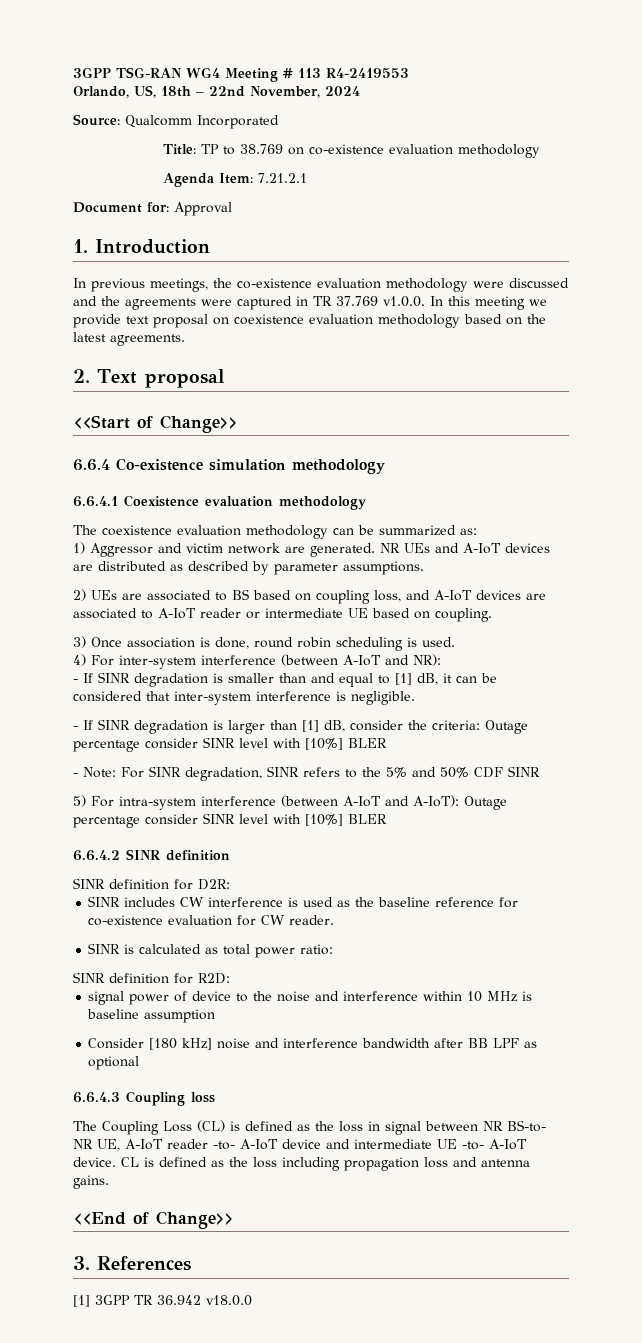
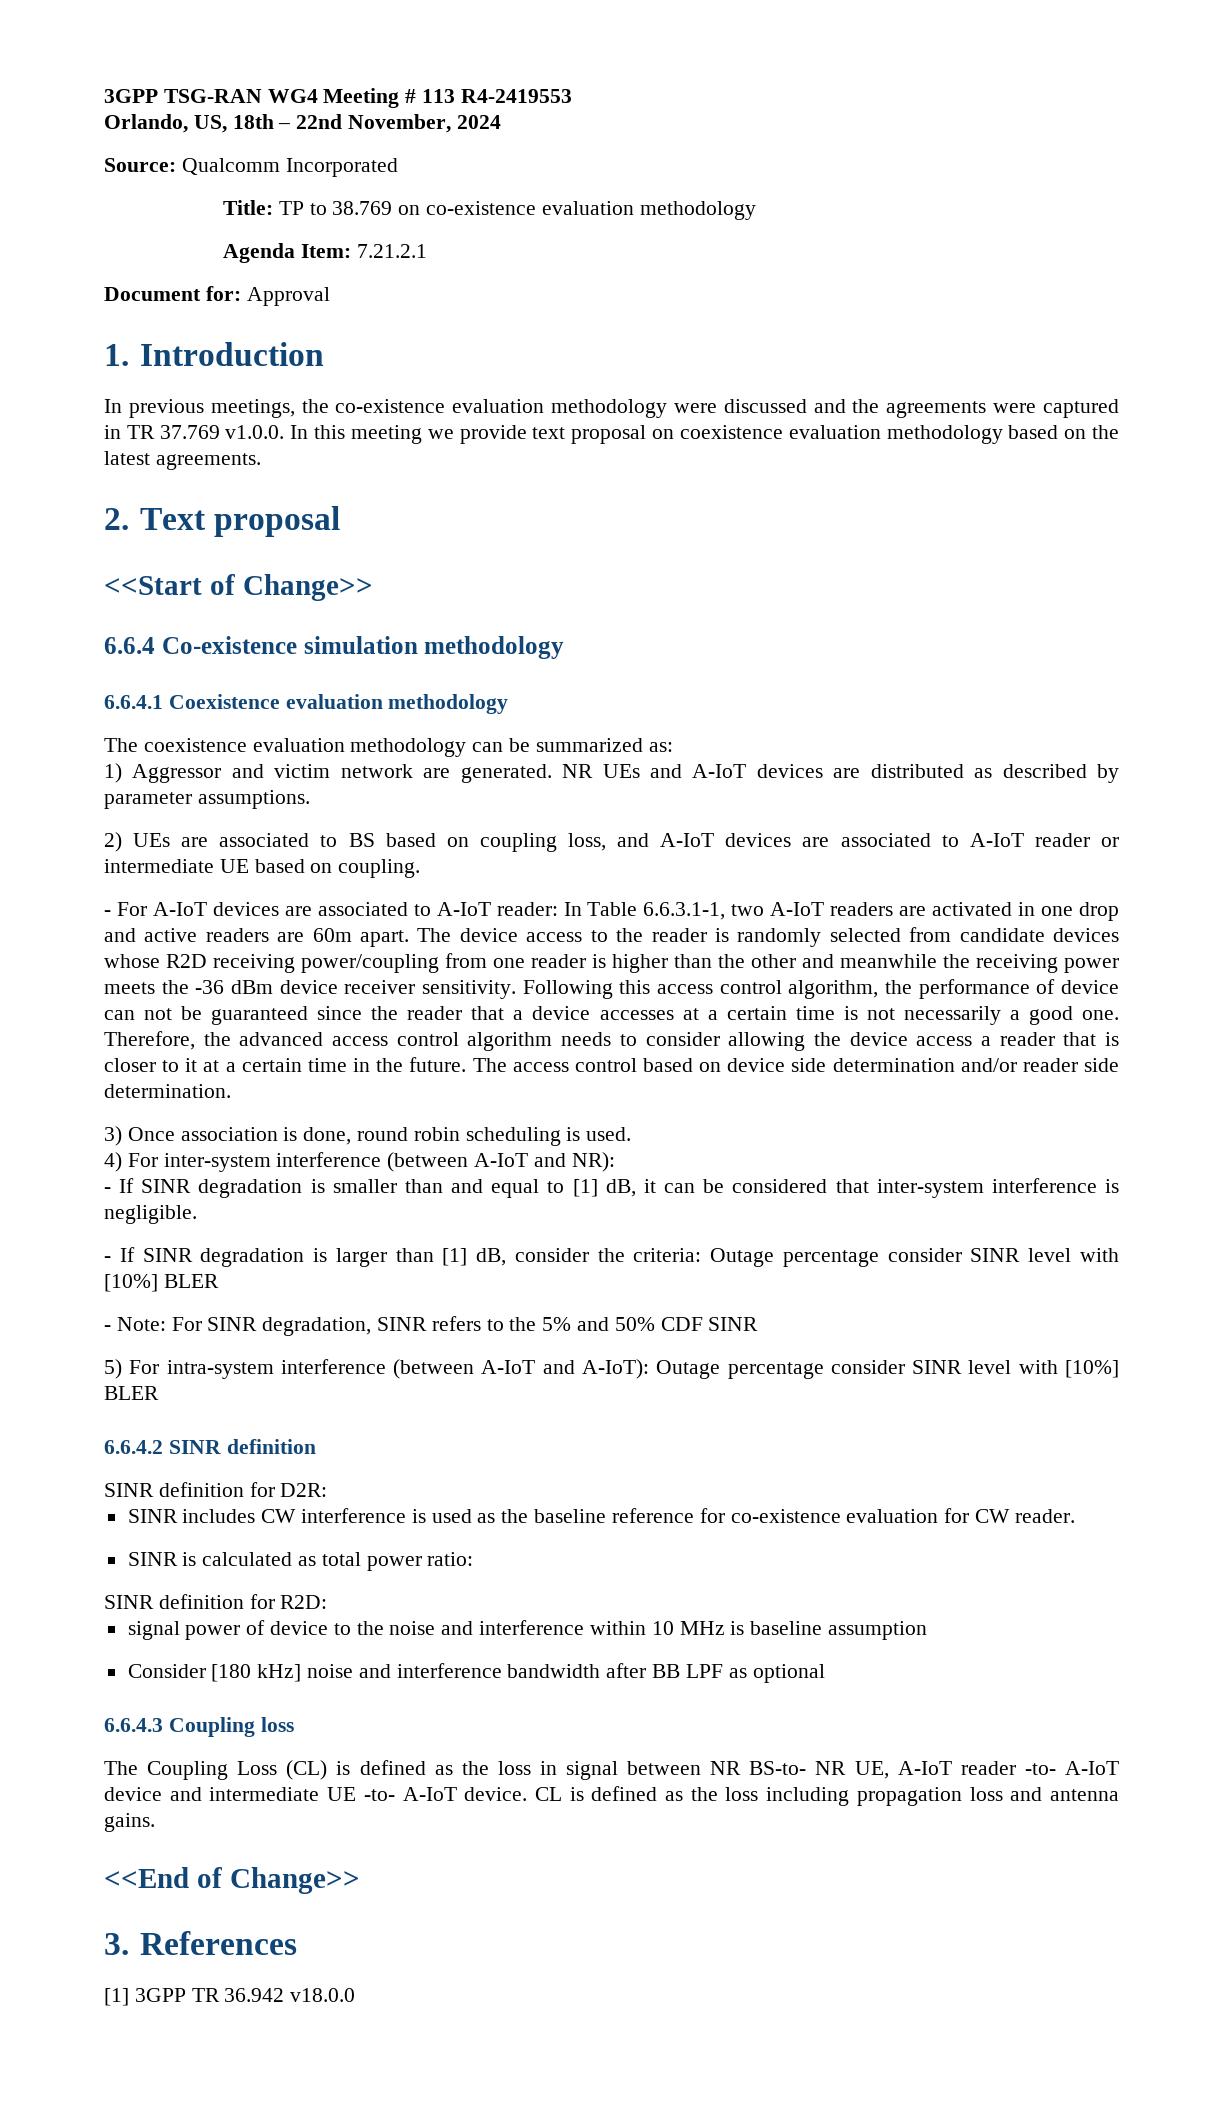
+ - For A-IoT devices are associated to A-IoT reader: In Table 6.6.3.1-1, two A-IoT readers are activated in one drop and active readers are 60m apart. The device access to the reader is randomly selected from candidate devices whose R2D receiving power/coupling from one reader is higher than the other and meanwhile the receiving power meets the -36 dBm device receiver sensitivity. Following this access control algorithm, the performance of device can not be guaranteed since the reader that a device accesses at a certain time is not necessarily a good one. Therefore, the advanced access control algorithm needs to consider allowing the device access a reader that is closer to it at a certain time in the future. The access control based on device side determination and/or reader side determination.

